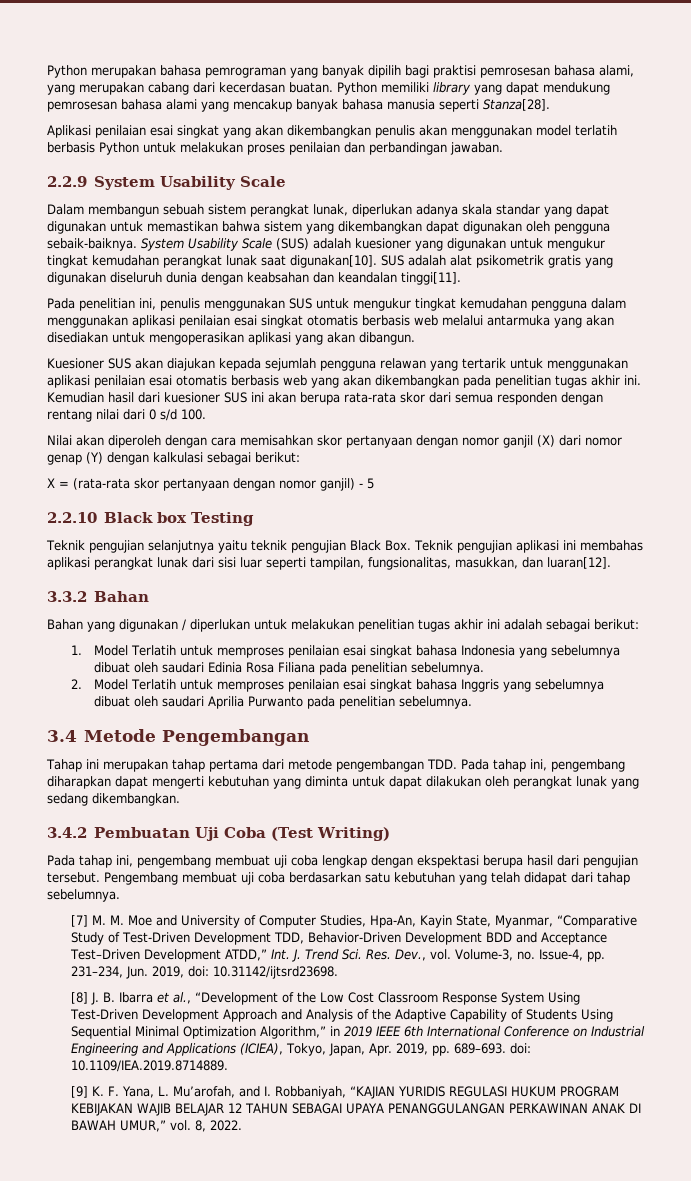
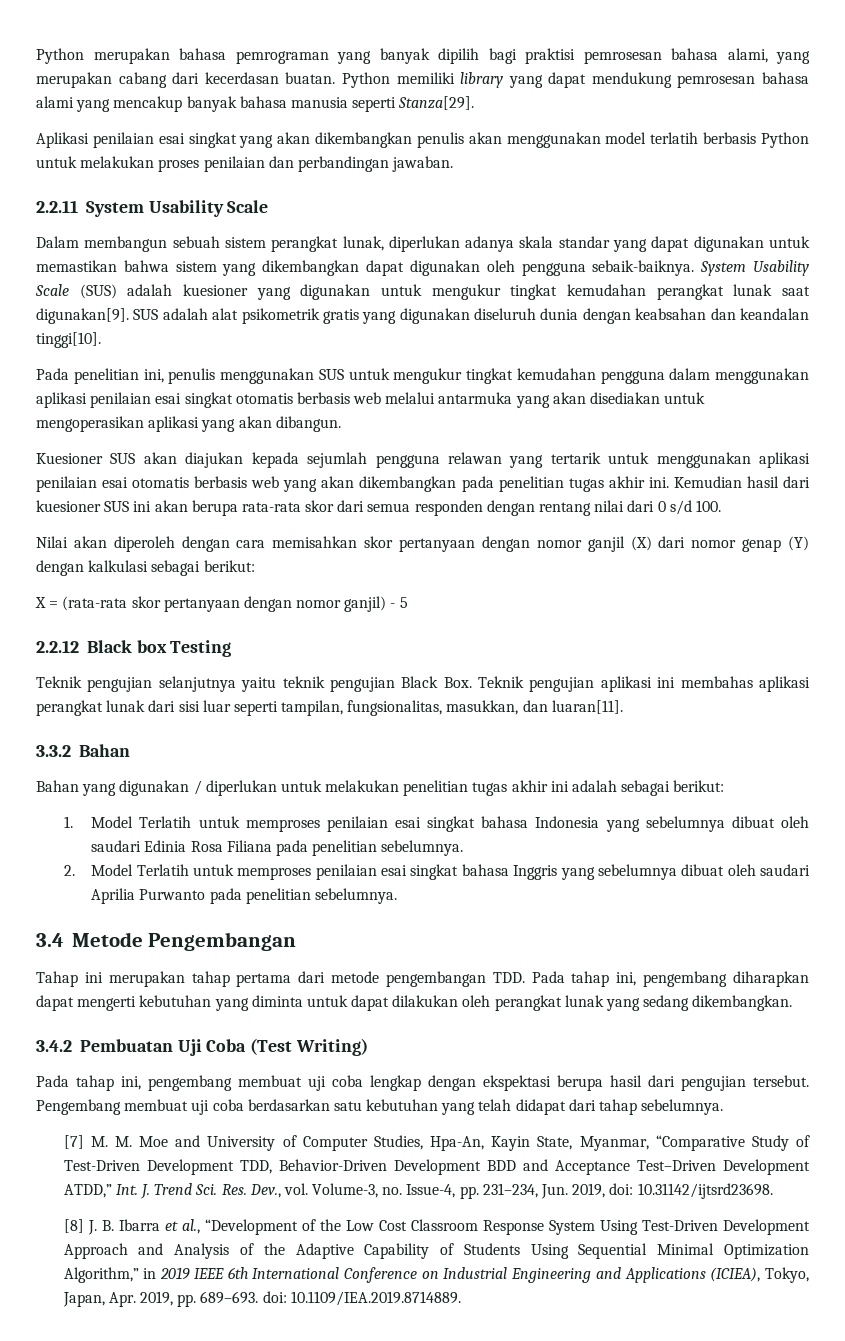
- Python memiliki library yang dapat mendukung pemrosesan bahasa alami yang mencakup banyak bahasa manusia seperti Stanza[28].
+ Python memiliki library yang dapat mendukung pemrosesan bahasa alami yang mencakup banyak bahasa manusia seperti Stanza[29].
- 2.2.9 System Usability Scale
+ 2.2.11 System Usability Scale
- System Usability Scale (SUS) adalah kuesioner yang digunakan untuk mengukur tingkat kemudahan perangkat lunak saat digunakan[10].
+ System Usability Scale (SUS) adalah kuesioner yang digunakan untuk mengukur tingkat kemudahan perangkat lunak saat digunakan[9].
- SUS adalah alat psikometrik gratis yang digunakan diseluruh dunia dengan keabsahan dan keandalan tinggi[11].
+ SUS adalah alat psikometrik gratis yang digunakan diseluruh dunia dengan keabsahan dan keandalan tinggi[10].
- 2.2.10 Black box Testing
+ 2.2.12 Black box Testing
- Teknik pengujian selanjutnya yaitu teknik pengujian Black Box. Teknik pengujian aplikasi ini membahas aplikasi perangkat lunak dari sisi luar seperti tampilan, fungsionalitas, masukkan, dan luaran[12].
+ Teknik pengujian selanjutnya yaitu teknik pengujian Black Box. Teknik pengujian aplikasi ini membahas aplikasi perangkat lunak dari sisi luar seperti tampilan, fungsionalitas, masukkan, dan luaran[11].
- [9] K. F. Yana, L. Mu’arofah, and I. Robbaniyah, “KAJIAN YURIDIS REGULASI HUKUM PROGRAM KEBIJAKAN WAJIB BELAJAR 12 TAHUN SEBAGAI UPAYA PENANGGULANGAN PERKAWINAN ANAK DI BAWAH UMUR,” vol. 8, 2022.

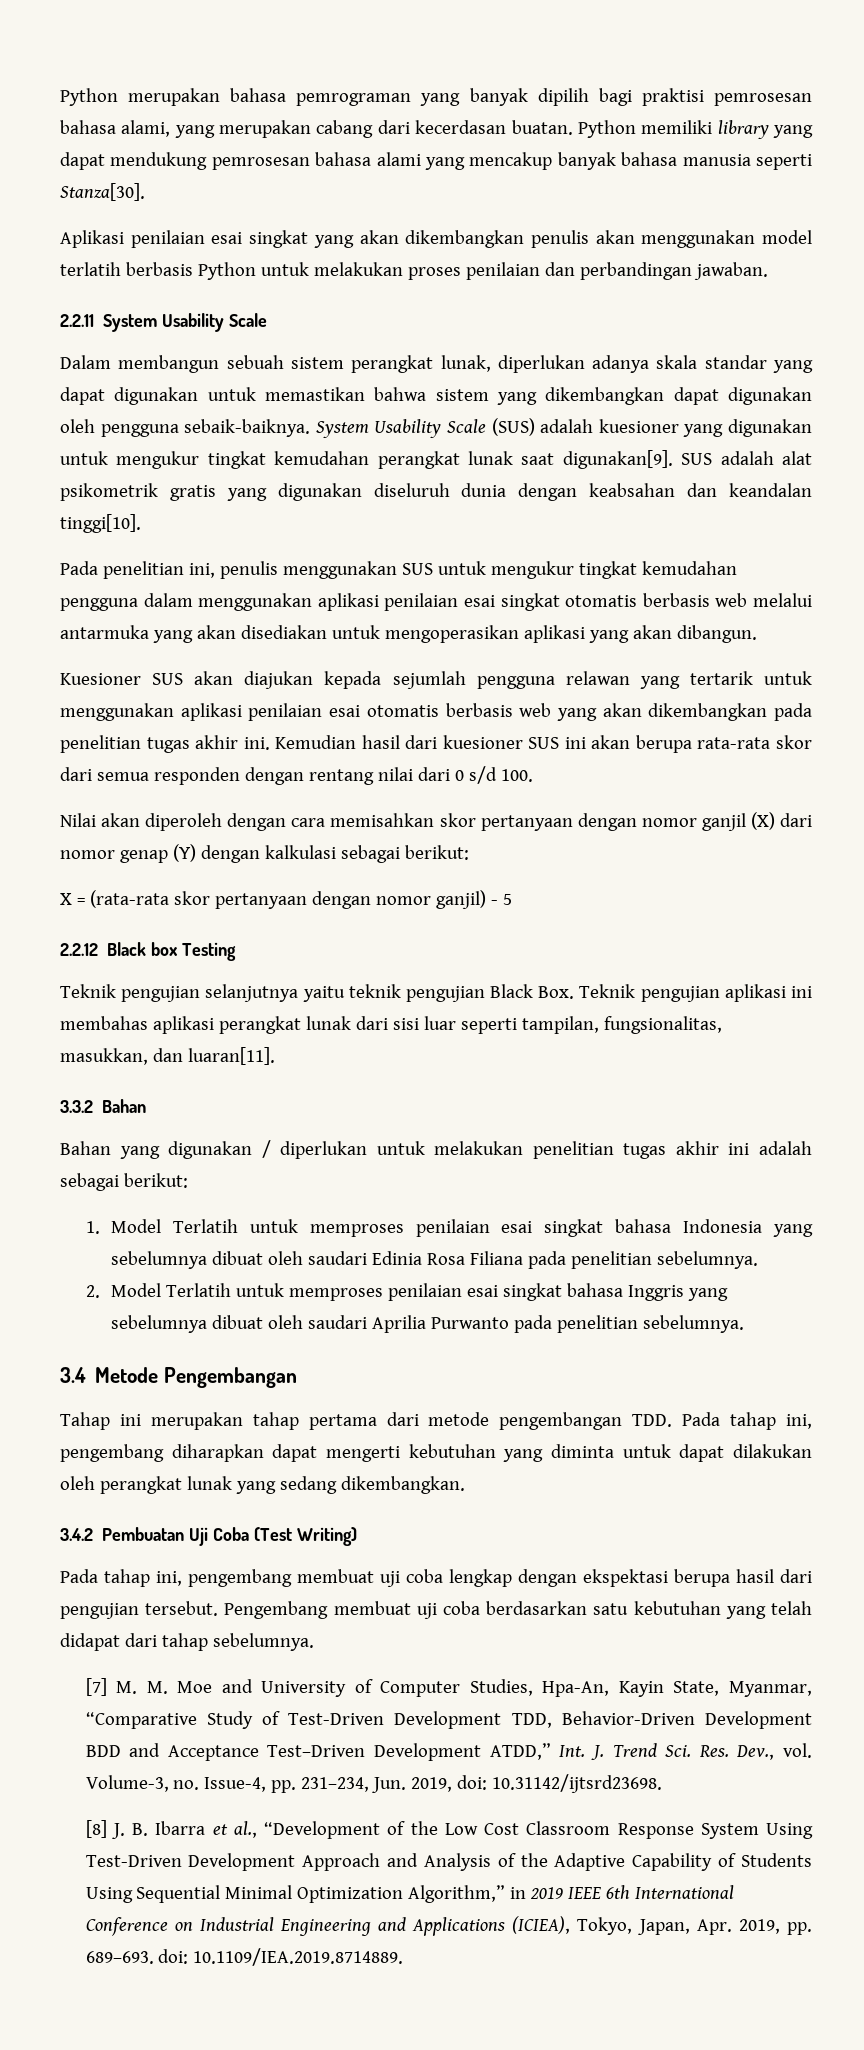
- Python memiliki library yang dapat mendukung pemrosesan bahasa alami yang mencakup banyak bahasa manusia seperti Stanza[29].
+ Python memiliki library yang dapat mendukung pemrosesan bahasa alami yang mencakup banyak bahasa manusia seperti Stanza[30].

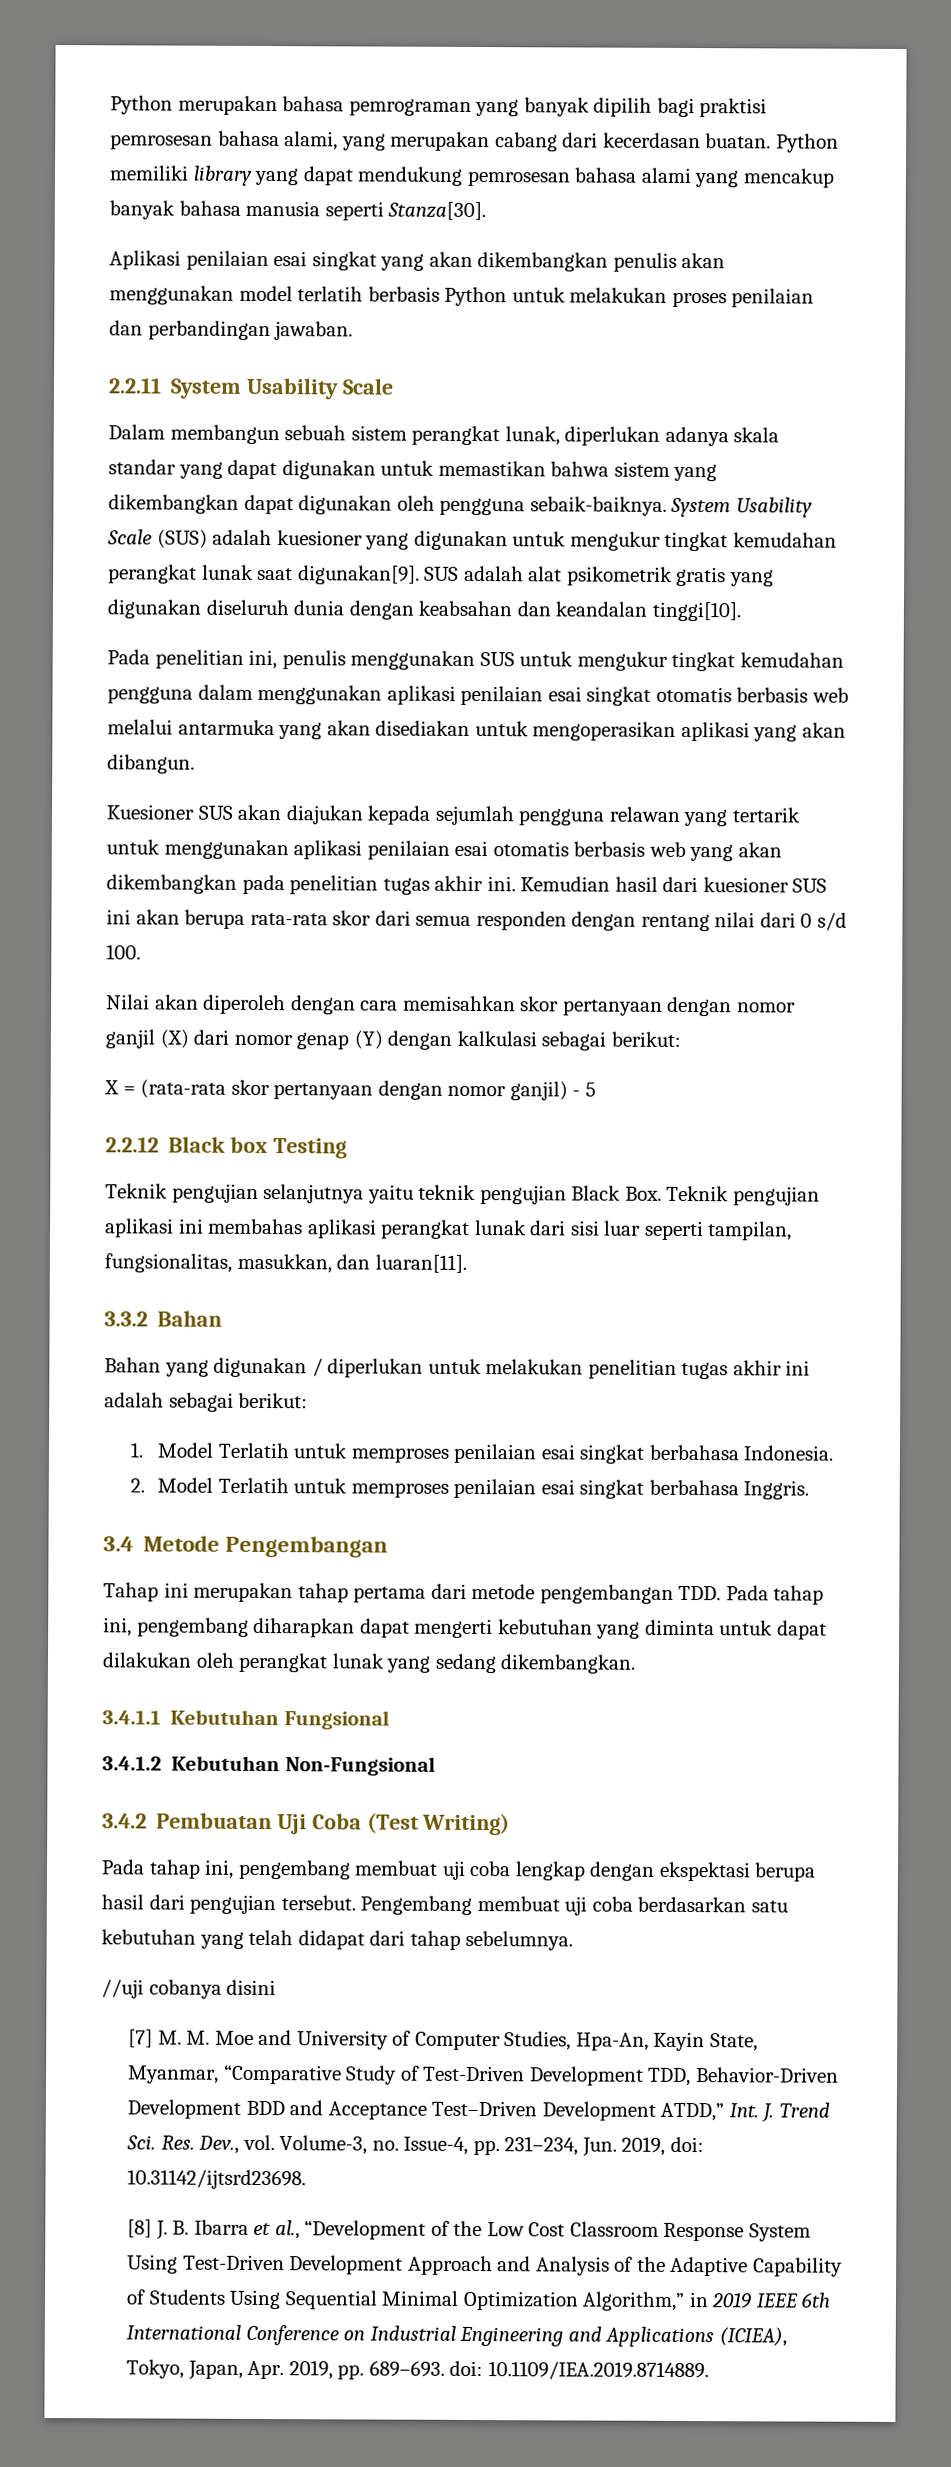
- 1. Model Terlatih untuk memproses penilaian esai singkat bahasa Indonesia yang sebelumnya dibuat oleh saudari Edinia Rosa Filiana pada penelitian sebelumnya.
+ 1. Model Terlatih untuk memproses penilaian esai singkat berbahasa Indonesia.
- 2. Model Terlatih untuk memproses penilaian esai singkat bahasa Inggris yang sebelumnya dibuat oleh saudari Aprilia Purwanto pada penelitian sebelumnya.
+ 2. Model Terlatih untuk memproses penilaian esai singkat berbahasa Inggris.
+ 3.4.1.1 Kebutuhan Fungsional
+ 3.4.1.2 Kebutuhan Non-Fungsional
+ //uji cobanya disini

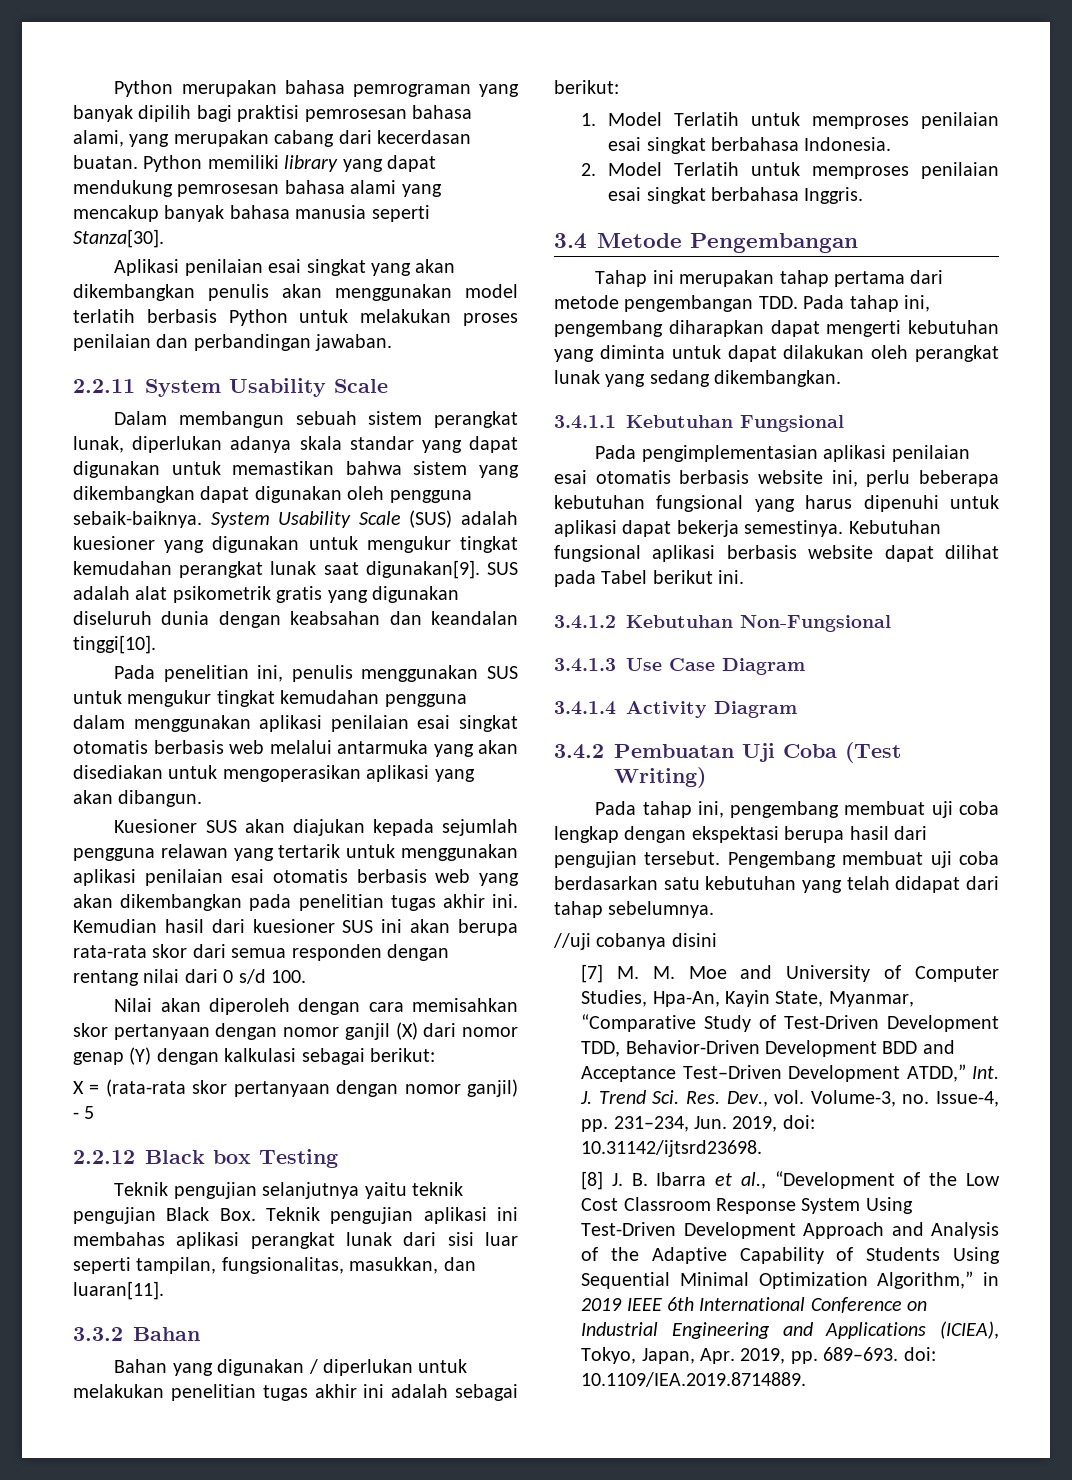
+ Pada pengimplementasian aplikasi penilaian esai otomatis berbasis website ini, perlu beberapa kebutuhan fungsional yang harus dipenuhi untuk aplikasi dapat bekerja semestinya. Kebutuhan fungsional aplikasi berbasis website dapat dilihat pada Tabel berikut ini.
  3.4.1.2 Kebutuhan Non-Fungsional
+ 3.4.1.3 Use Case Diagram
+ 3.4.1.4 Activity Diagram

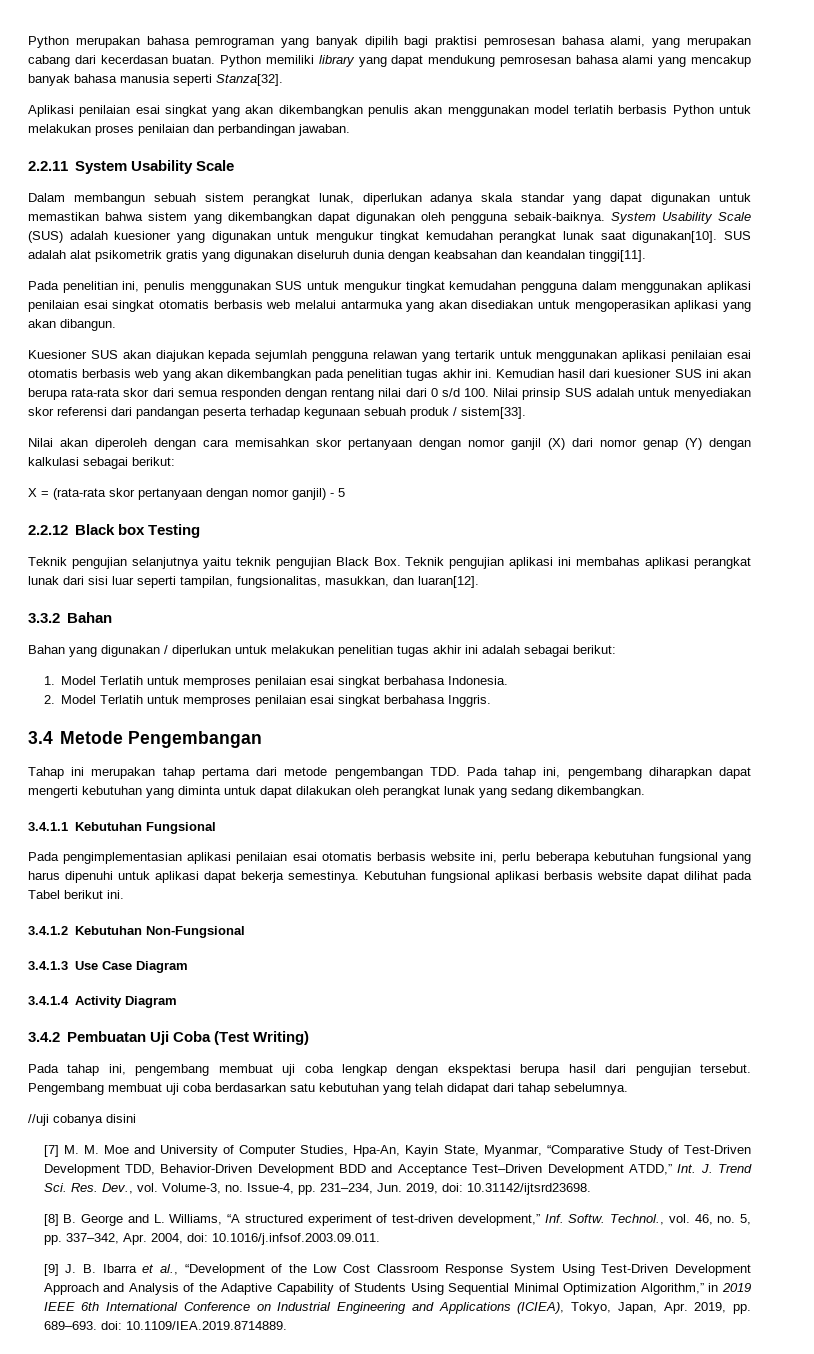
- Python memiliki library yang dapat mendukung pemrosesan bahasa alami yang mencakup banyak bahasa manusia seperti Stanza[30].
+ Python memiliki library yang dapat mendukung pemrosesan bahasa alami yang mencakup banyak bahasa manusia seperti Stanza[32].
- System Usability Scale (SUS) adalah kuesioner yang digunakan untuk mengukur tingkat kemudahan perangkat lunak saat digunakan[9].
+ System Usability Scale (SUS) adalah kuesioner yang digunakan untuk mengukur tingkat kemudahan perangkat lunak saat digunakan[10].
- SUS adalah alat psikometrik gratis yang digunakan diseluruh dunia dengan keabsahan dan keandalan tinggi[10].
+ SUS adalah alat psikometrik gratis yang digunakan diseluruh dunia dengan keabsahan dan keandalan tinggi[11].
- Kemudian hasil dari kuesioner SUS ini akan berupa rata-rata skor dari semua responden dengan rentang nilai dari 0 s/d 100.
+ Kemudian hasil dari kuesioner SUS ini akan berupa rata-rata skor dari semua responden dengan rentang nilai dari 0 s/d 100. Nilai prinsip SUS adalah untuk menyediakan skor referensi dari pandangan peserta terhadap kegunaan sebuah produk / sistem[33].
- Teknik pengujian selanjutnya yaitu teknik pengujian Black Box. Teknik pengujian aplikasi ini membahas aplikasi perangkat lunak dari sisi luar seperti tampilan, fungsionalitas, masukkan, dan luaran[11].
+ Teknik pengujian selanjutnya yaitu teknik pengujian Black Box. Teknik pengujian aplikasi ini membahas aplikasi perangkat lunak dari sisi luar seperti tampilan, fungsionalitas, masukkan, dan luaran[12].
- [8] J. B. Ibarra et al., “Development of the Low Cost Classroom Response System Using Test-Driven Development Approach and Analysis of the Adaptive Capability of Students Using Sequential Minimal Optimization Algorithm,” in 2019 IEEE 6th International Conference on Industrial Engineering and Applications (ICIEA), Tokyo, Japan, Apr. 2019, pp. 689–693. doi: 10.1109/IEA.2019.8714889.
+ [8] B. George and L. Williams, “A structured experiment of test-driven development,” Inf. Softw. Technol., vol. 46, no. 5, pp. 337–342, Apr. 2004, doi: 10.1016/j.infsof.2003.09.011.
+ [9] J. B. Ibarra et al., “Development of the Low Cost Classroom Response System Using Test-Driven Development Approach and Analysis of the Adaptive Capability of Students Using Sequential Minimal Optimization Algorithm,” in 2019 IEEE 6th International Conference on Industrial Engineering and Applications (ICIEA), Tokyo, Japan, Apr. 2019, pp. 689–693. doi: 10.1109/IEA.2019.8714889.

